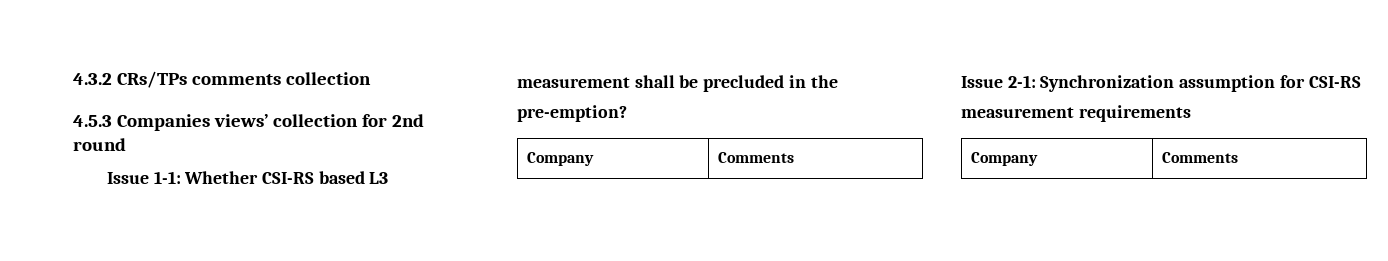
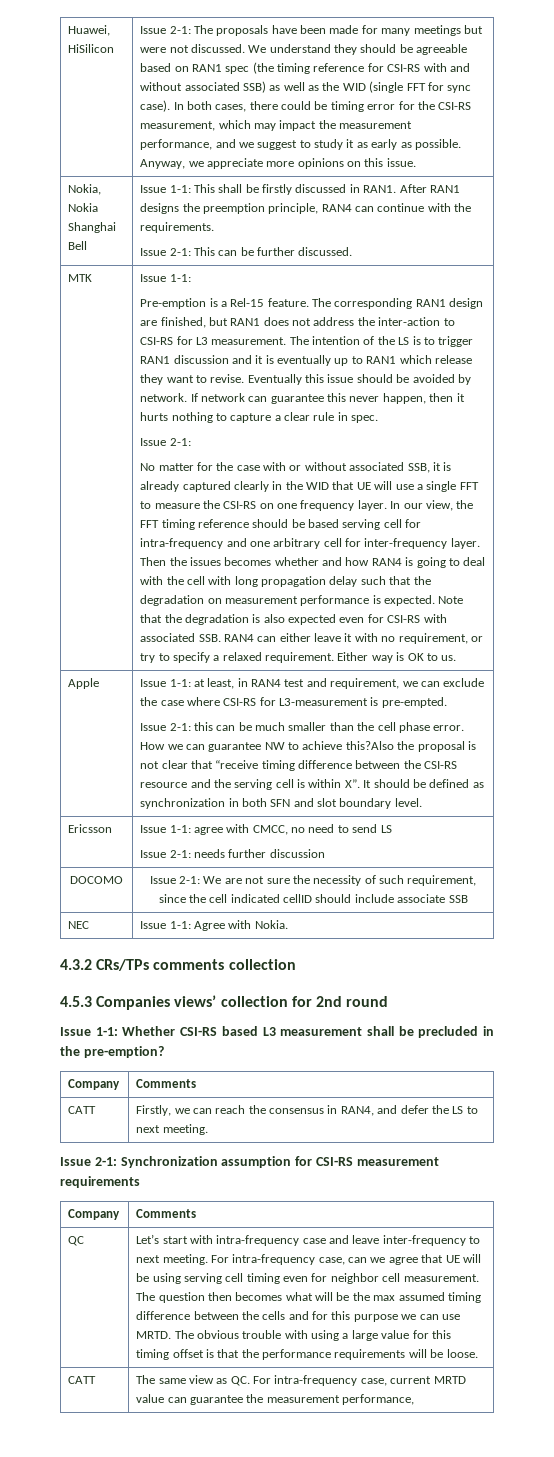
+ Huawei, HiSilicon | Issue 2-1: The proposals have been made for many meetings but were not discussed. We understand they should be agreeable based on RAN1 spec (the timing reference for CSI-RS with and without associated SSB) as well as the WID (single FFT for sync case). In both cases, there could be timing error for the CSI-RS measurement, which may impact the measurement performance, and we suggest to study it as early as possible. Anyway, we appreciate more opinions on this issue.
+ Nokia, Nokia Shanghai Bell | Issue 1-1: This shall be firstly discussed in RAN1. After RAN1 designs the preemption principle, RAN4 can continue with the requirements.
+ Issue 2-1: This can be further discussed.
+ MTK | Issue 1-1:
+ Pre-emption is a Rel-15 feature. The corresponding RAN1 design are finished, but RAN1 does not address the inter-action to CSI-RS for L3 measurement. The intention of the LS is to trigger RAN1 discussion and it is eventually up to RAN1 which release they want to revise. Eventually this issue should be avoided by network. If network can guarantee this never happen, then it hurts nothing to capture a clear rule in spec.
+ Issue 2-1:
+ No matter for the case with or without associated SSB, it is already captured clearly in the WID that UE will use a single FFT to measure the CSI-RS on one frequency layer. In our view, the FFT timing reference should be based serving cell for intra-frequency and one arbitrary cell for inter-frequency layer. Then the issues becomes whether and how RAN4 is going to deal with the cell with long propagation delay such that the degradation on measurement performance is expected. Note that the degradation is also expected even for CSI-RS with associated SSB. RAN4 can either leave it with no requirement, or try to specify a relaxed requirement. Either way is OK to us.
+ Apple | Issue 1-1: at least, in RAN4 test and requirement, we can exclude the case where CSI-RS for L3-measurement is pre-empted.
+ Issue 2-1: this can be much smaller than the cell phase error. How we can guarantee NW to achieve this?Also the proposal is not clear that “receive timing difference between the CSI-RS resource and the serving cell is within X”. It should be defined as synchronization in both SFN and slot boundary level.
+ Ericsson | Issue 1-1: agree with CMCC, no need to send LS
+ Issue 2-1: needs further discussion
+ DOCOMO | Issue 2-1: We are not sure the necessity of such requirement, since the cell indicated cellID should include associate SSB
+ NEC | Issue 1-1: Agree with Nokia.
+ CATT | Firstly, we can reach the consensus in RAN4, and defer the LS to next meeting.
+ QC | Let’s start with intra-frequency case and leave inter-frequency to next meeting. For intra-frequency case, can we agree that UE will be using serving cell timing even for neighbor cell measurement. The question then becomes what will be the max assumed timing difference between the cells and for this purpose we can use MRTD. The obvious trouble with using a large value for this timing offset is that the performance requirements will be loose.
+ CATT | The same view as QC. For intra-frequency case, current MRTD value can guarantee the measurement performance,

